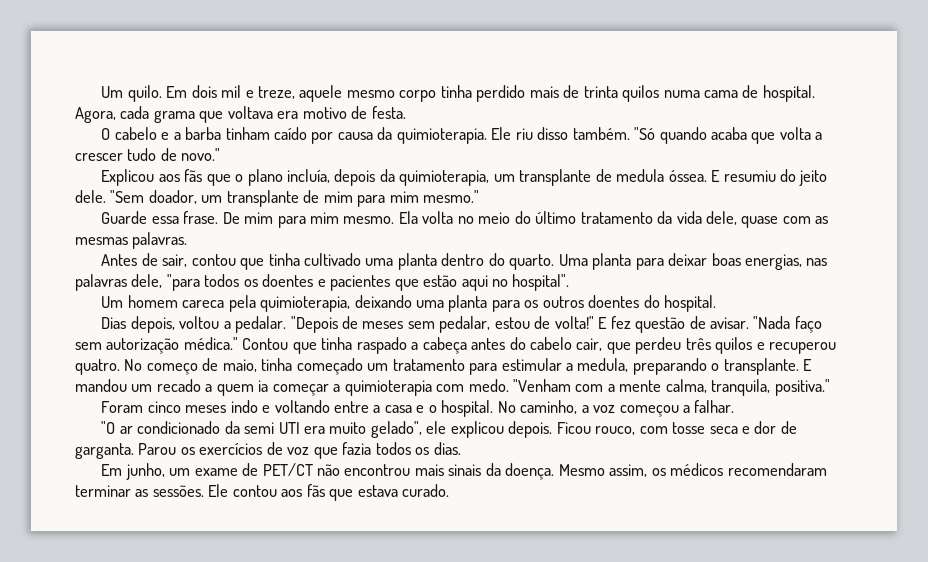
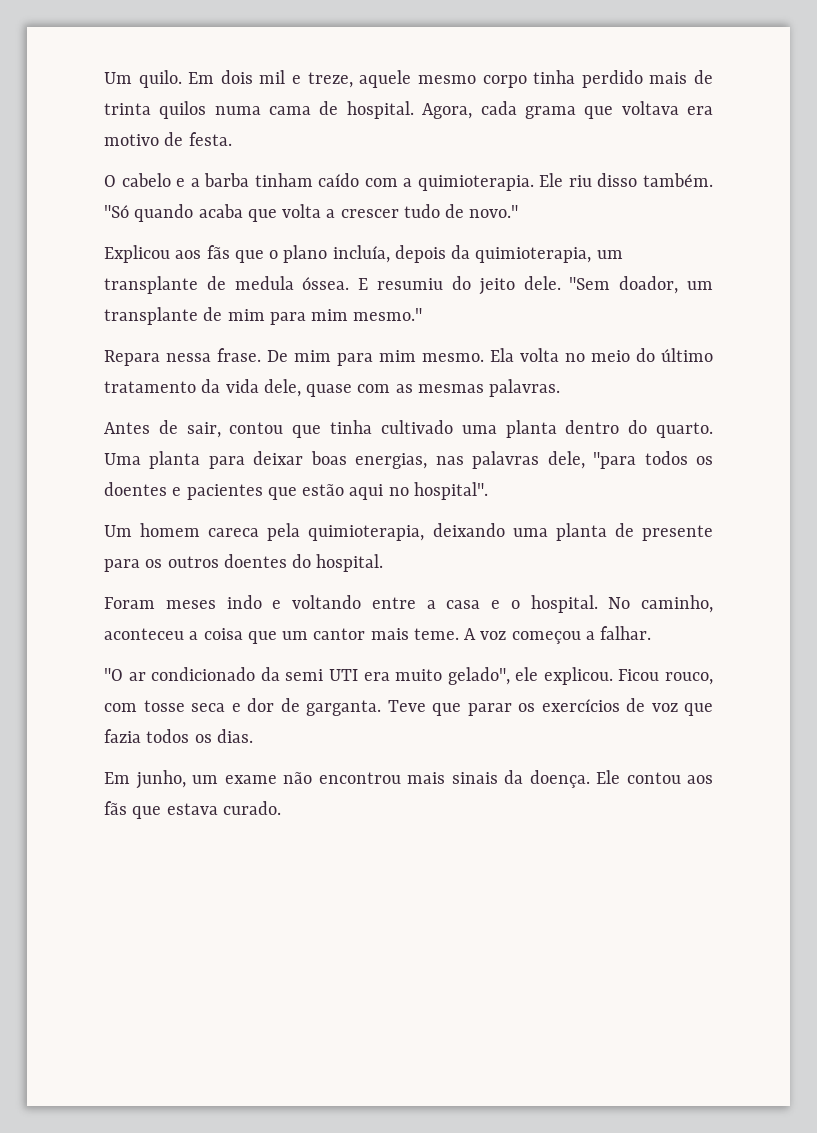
- O cabelo e a barba tinham caído por causa da quimioterapia.
+ O cabelo e a barba tinham caído com a quimioterapia.
- Guarde essa frase.
+ Repara nessa frase.
- Um homem careca pela quimioterapia, deixando uma planta para os outros doentes do hospital.
+ Um homem careca pela quimioterapia, deixando uma planta de presente para os outros doentes do hospital.
- Dias depois, voltou a pedalar. "Depois de meses sem pedalar, estou de volta!" E fez questão de avisar. "Nada faço sem autorização médica." Contou que tinha raspado a cabeça antes do cabelo cair, que perdeu três quilos e recuperou quatro. No começo de maio, tinha começado um tratamento para estimular a medula, preparando o transplante. E mandou um recado a quem ia começar a quimioterapia com medo. "Venham com a mente calma, tranquila, positiva."
- Foram cinco meses indo e voltando entre a casa e o hospital.
+ Foram meses indo e voltando entre a casa e o hospital.
- No caminho, a voz começou a falhar.
+ No caminho, aconteceu a coisa que um cantor mais teme. A voz começou a falhar.
- "O ar condicionado da semi UTI era muito gelado", ele explicou depois.
+ "O ar condicionado da semi UTI era muito gelado", ele explicou.
- Parou os exercícios de voz que fazia todos os dias.
+ Teve que parar os exercícios de voz que fazia todos os dias.
- Em junho, um exame de PET/CT não encontrou mais sinais da doença.
+ Em junho, um exame não encontrou mais sinais da doença.
- Mesmo assim, os médicos recomendaram terminar as sessões.

